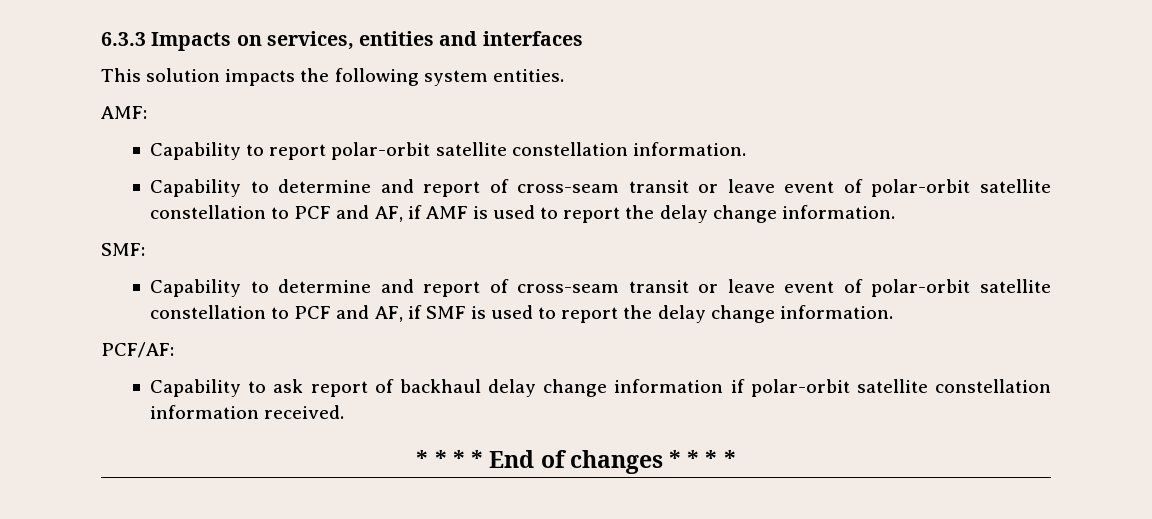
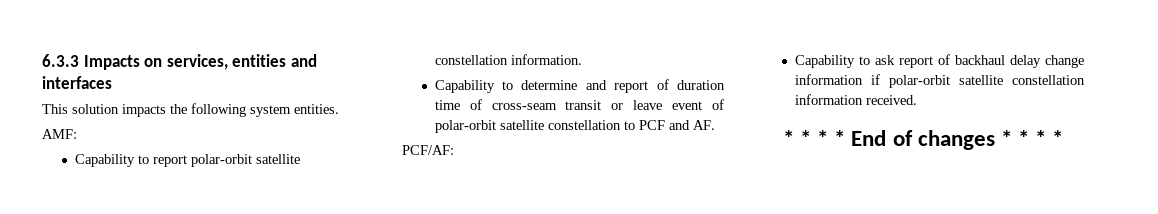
- Capability to determine and report of cross-seam transit or leave event of polar-orbit satellite constellation to PCF and AF, if AMF is used to report the delay change information.
- SMF:
- Capability to determine and report of cross-seam transit or leave event of polar-orbit satellite constellation to PCF and AF, if SMF is used to report the delay change information.
+ Capability to determine and report of duration time of cross-seam transit or leave event of polar-orbit satellite constellation to PCF and AF.

